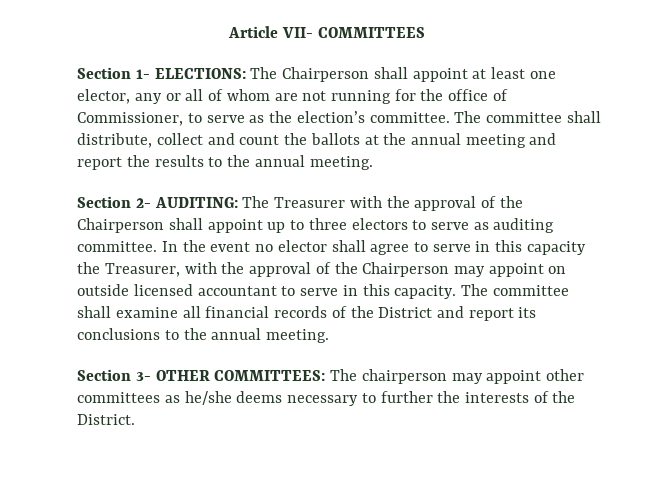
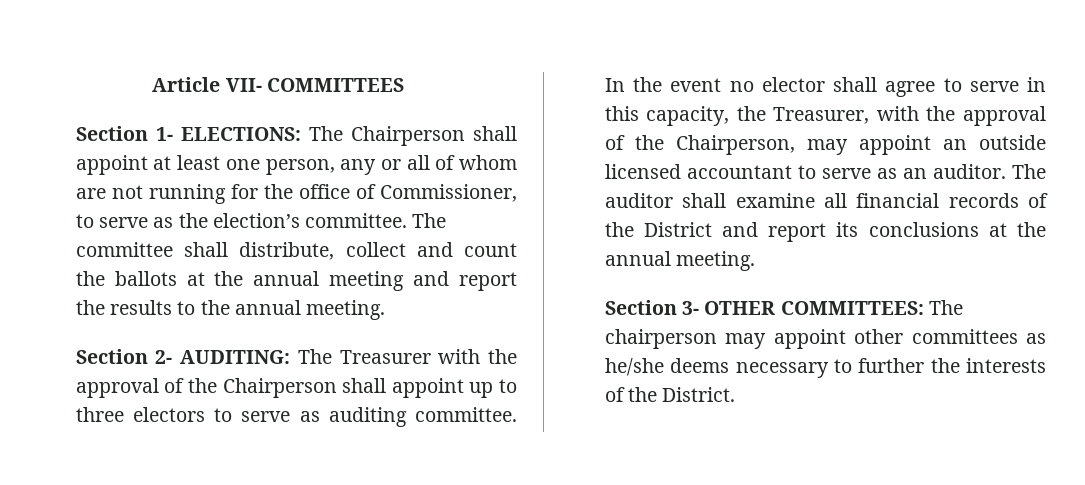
- Section 1- ELECTIONS: The Chairperson shall appoint at least one elector, any or all of whom are not running for the office of Commissioner, to serve as the election’s committee.
+ Section 1- ELECTIONS: The Chairperson shall appoint at least one person, any or all of whom are not running for the office of Commissioner, to serve as the election’s committee.
- In the event no elector shall agree to serve in this capacity the Treasurer, with the approval of the Chairperson may appoint on outside licensed accountant to serve in this capacity. The committee shall examine all financial records of the District and report its conclusions to the annual meeting.
+ In the event no elector shall agree to serve in this capacity, the Treasurer, with the approval of the Chairperson, may appoint an outside licensed accountant to serve as an auditor. The auditor shall examine all financial records of the District and report its conclusions at the annual meeting.

